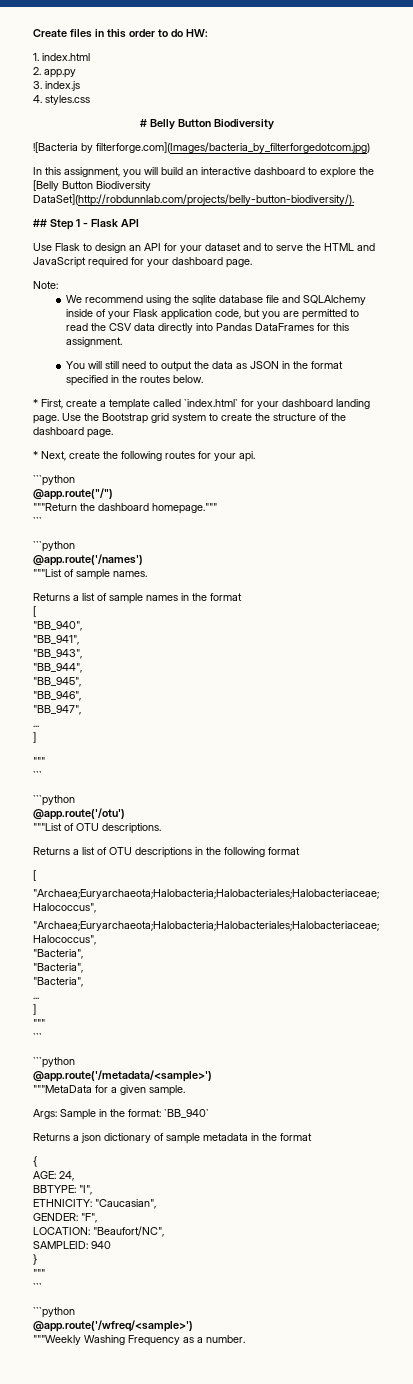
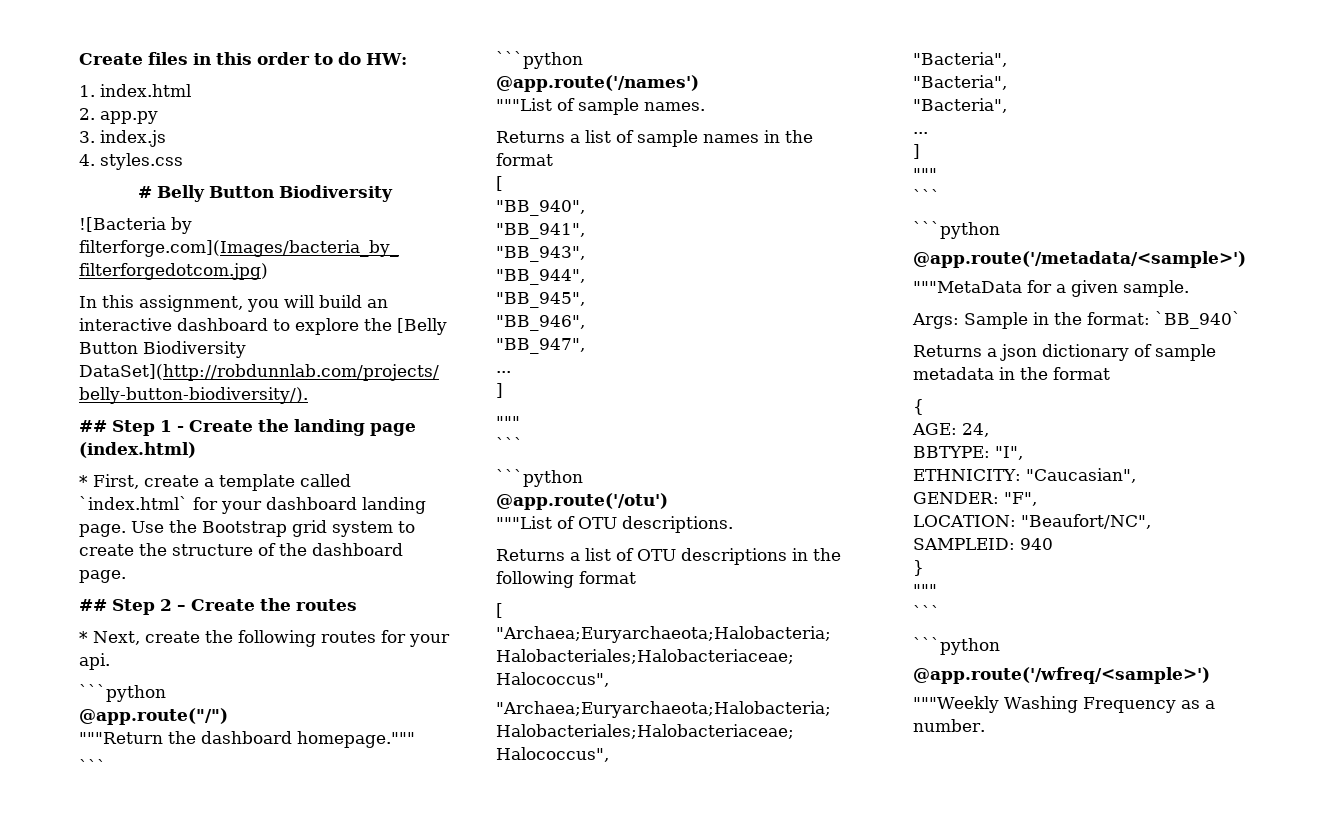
- ## Step 1 - Flask API
- Use Flask to design an API for your dataset and to serve the HTML and JavaScript required for your dashboard page.
- Note:
- We recommend using the sqlite database file and SQLAlchemy inside of your Flask application code, but you are permitted to read the CSV data directly into Pandas DataFrames for this assignment.
- You will still need to output the data as JSON in the format specified in the routes below.
+ ## Step 1 - Create the landing page (index.html)
+ ## Step 2 – Create the routes

